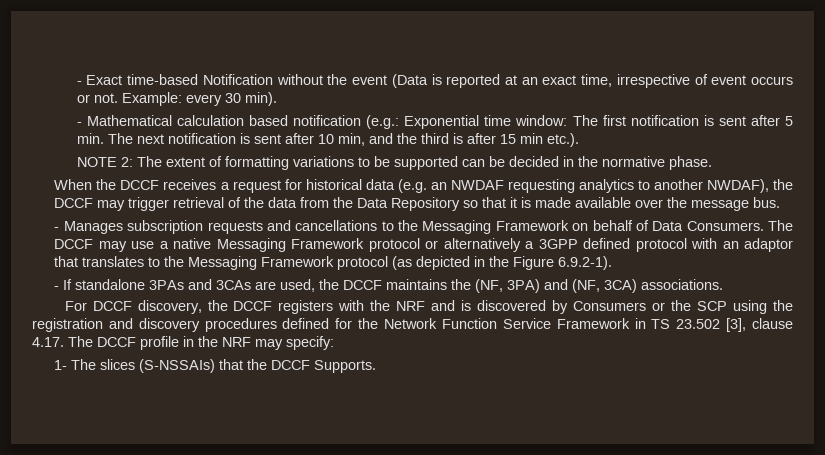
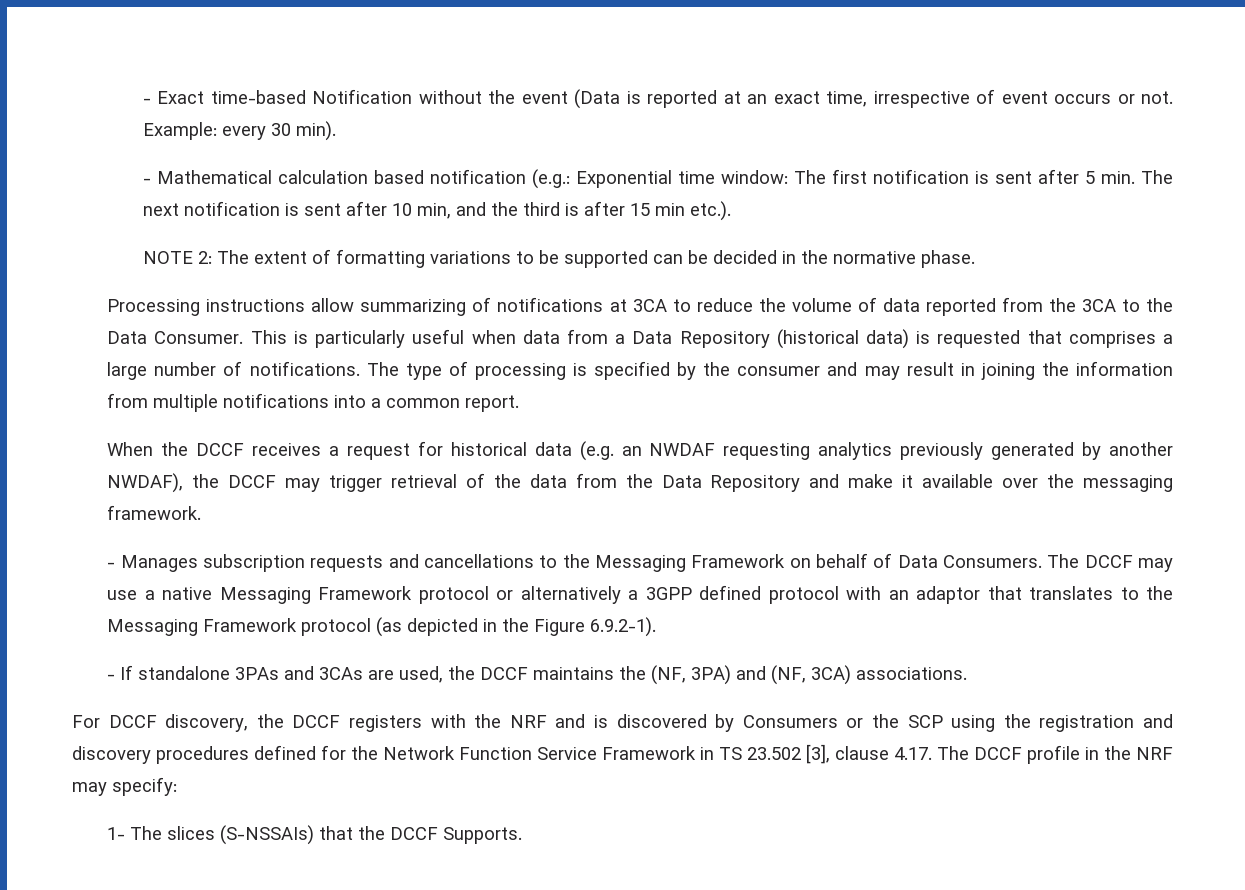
+ Processing instructions allow summarizing of notifications at 3CA to reduce the volume of data reported from the 3CA to the Data Consumer. This is particularly useful when data from a Data Repository (historical data) is requested that comprises a large number of notifications. The type of processing is specified by the consumer and may result in joining the information from multiple notifications into a common report.
- When the DCCF receives a request for historical data (e.g. an NWDAF requesting analytics to another NWDAF), the DCCF may trigger retrieval of the data from the Data Repository so that it is made available over the message bus.
+ When the DCCF receives a request for historical data (e.g. an NWDAF requesting analytics previously generated by another NWDAF), the DCCF may trigger retrieval of the data from the Data Repository and make it available over the messaging framework.

